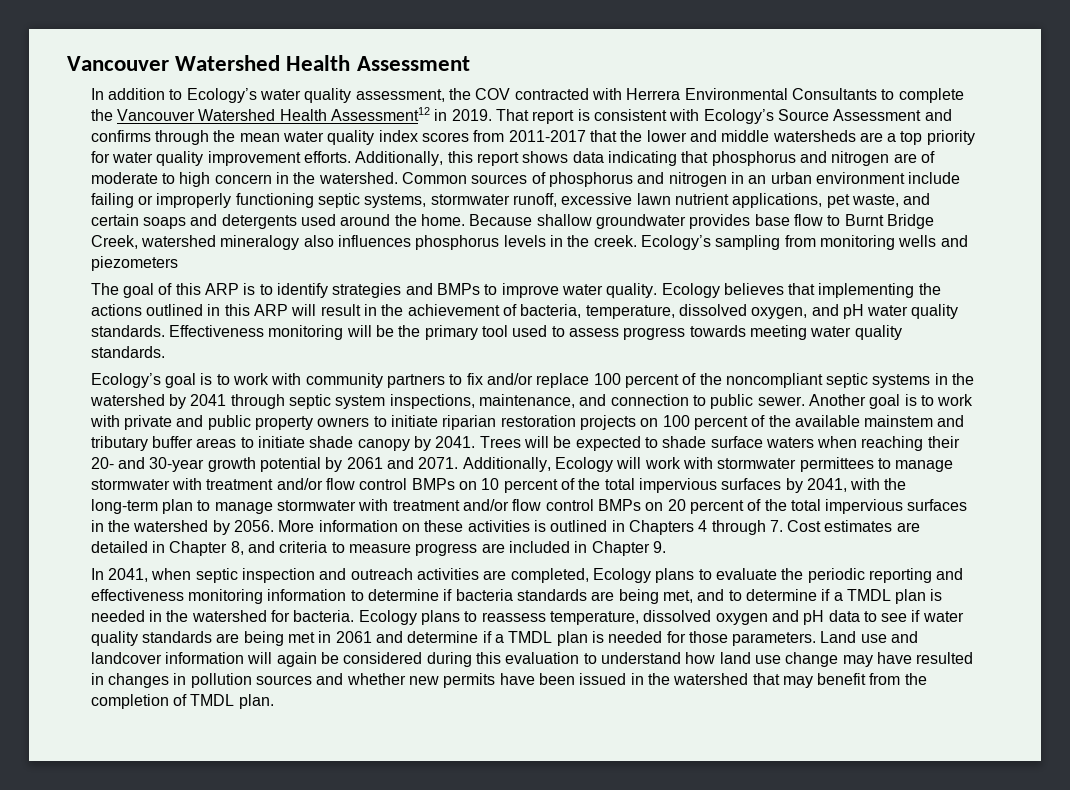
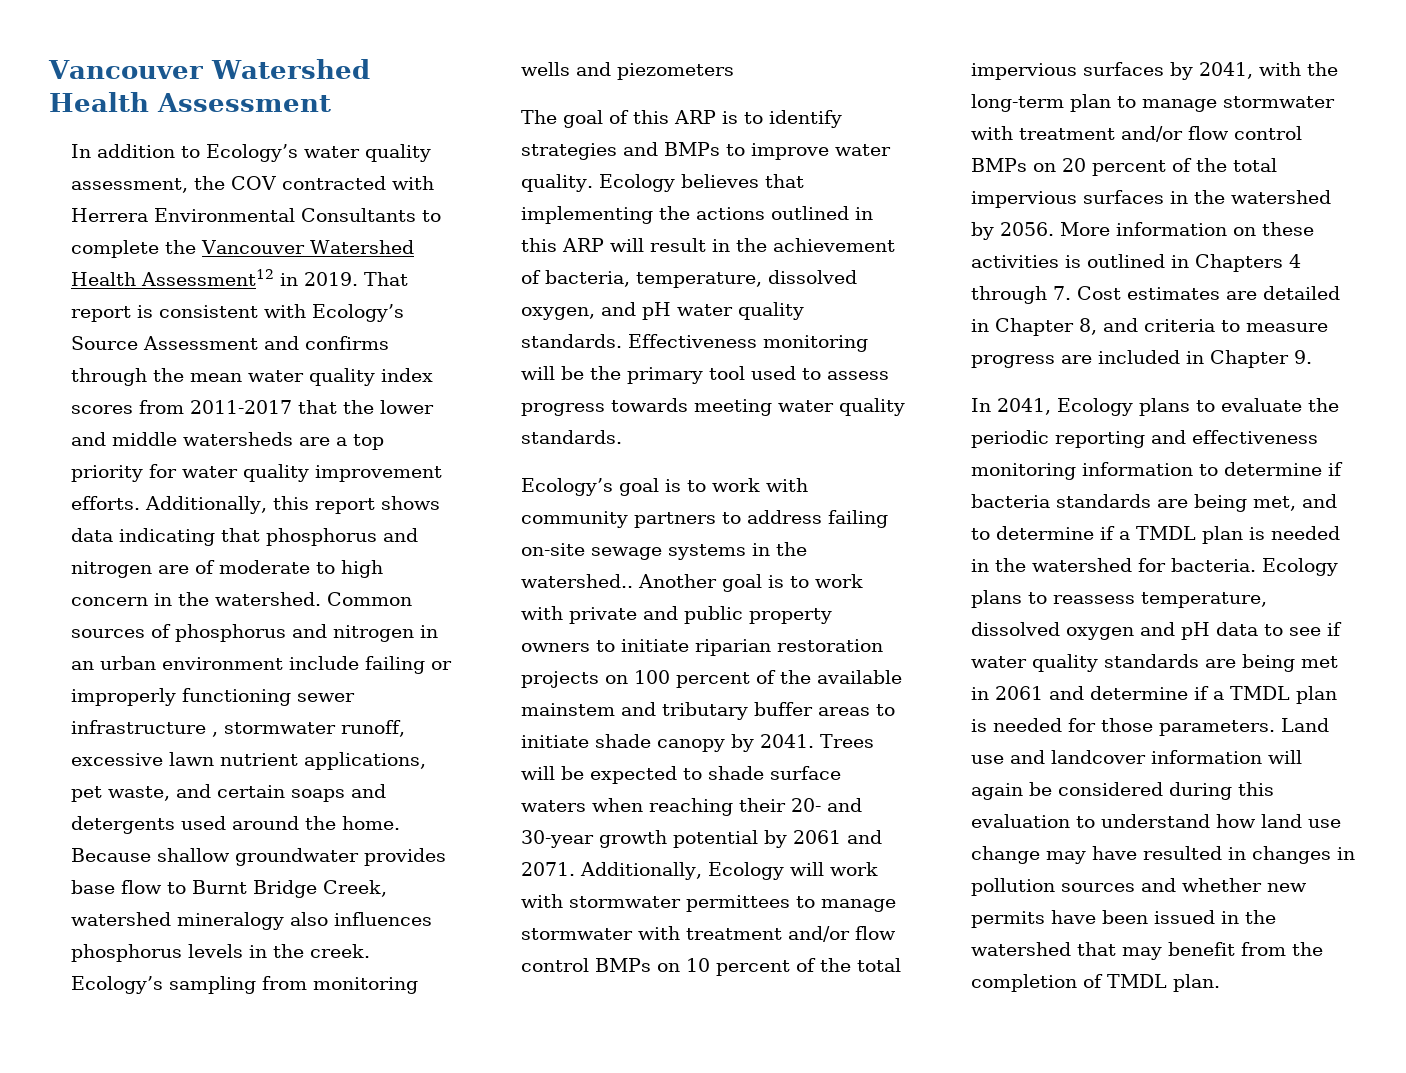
- Common sources of phosphorus and nitrogen in an urban environment include failing or improperly functioning septic systems, stormwater runoff, excessive lawn nutrient applications, pet waste, and certain soaps and detergents used around the home.
+ Common sources of phosphorus and nitrogen in an urban environment include failing or improperly functioning sewer infrastructure , stormwater runoff, excessive lawn nutrient applications, pet waste, and certain soaps and detergents used around the home.
- Ecology’s goal is to work with community partners to fix and/or replace 100 percent of the noncompliant septic systems in the watershed by 2041 through septic system inspections, maintenance, and connection to public sewer.
+ Ecology’s goal is to work with community partners to address failing on-site sewage systems in the watershed..
- In 2041, when septic inspection and outreach activities are completed, Ecology plans to evaluate the periodic reporting and effectiveness monitoring information to determine if bacteria standards are being met, and to determine if a TMDL plan is needed in the watershed for bacteria.
+ In 2041, Ecology plans to evaluate the periodic reporting and effectiveness monitoring information to determine if bacteria standards are being met, and to determine if a TMDL plan is needed in the watershed for bacteria.

